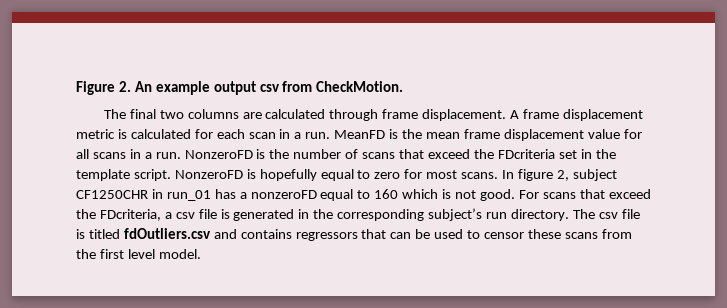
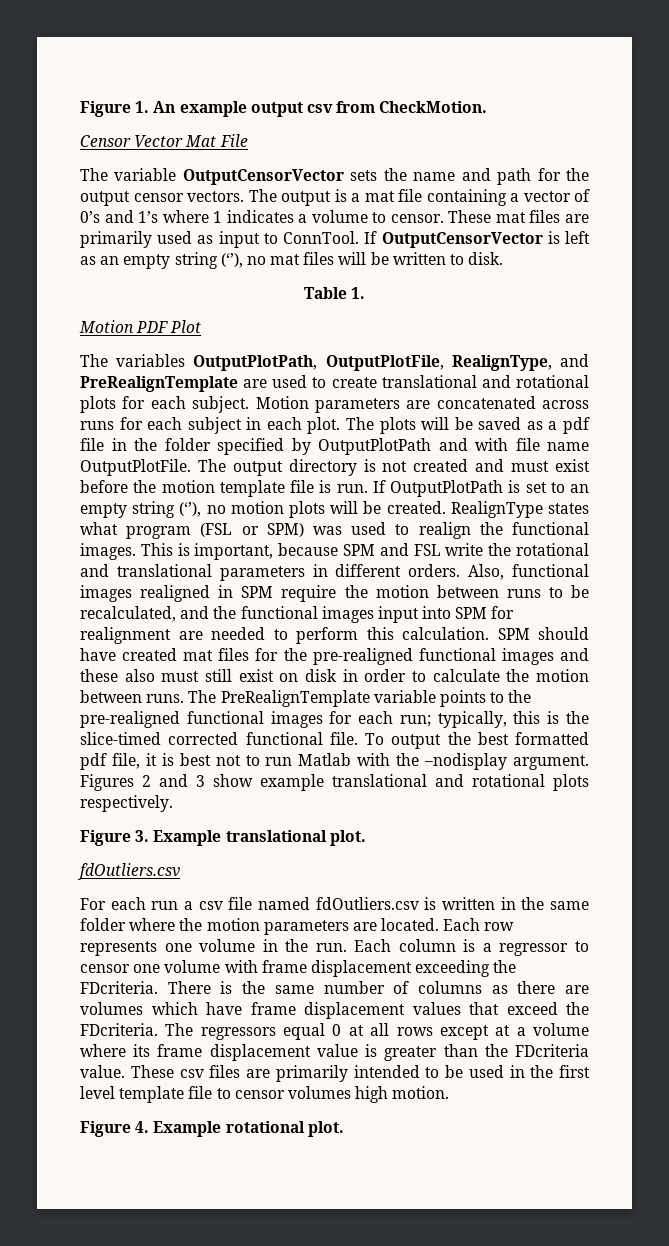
- Figure 2. An example output csv from CheckMotion.
+ Figure 1. An example output csv from CheckMotion.
- The final two columns are calculated through frame displacement. A frame displacement metric is calculated for each scan in a run. MeanFD is the mean frame displacement value for all scans in a run. NonzeroFD is the number of scans that exceed the FDcriteria set in the template script. NonzeroFD is hopefully equal to zero for most scans. In figure 2, subject CF1250CHR in run_01 has a nonzeroFD equal to 160 which is not good. For scans that exceed the FDcriteria, a csv file is generated in the corresponding subject’s run directory. The csv file is titled fdOutliers.csv and contains regressors that can be used to censor these scans from the first level model.
+ Censor Vector Mat File
+ The variable OutputCensorVector sets the name and path for the output censor vectors. The output is a mat file containing a vector of 0’s and 1’s where 1 indicates a volume to censor. These mat files are primarily used as input to ConnTool. If OutputCensorVector is left as an empty string (‘’), no mat files will be written to disk.
+ Table 1.
+ Motion PDF Plot
+ The variables OutputPlotPath, OutputPlotFile, RealignType, and PreRealignTemplate are used to create translational and rotational plots for each subject. Motion parameters are concatenated across runs for each subject in each plot. The plots will be saved as a pdf file in the folder specified by OutputPlotPath and with file name OutputPlotFile. The output directory is not created and must exist before the motion template file is run. If OutputPlotPath is set to an empty string (‘’), no motion plots will be created. RealignType states what program (FSL or SPM) was used to realign the functional images. This is important, because SPM and FSL write the rotational and translational parameters in different orders. Also, functional images realigned in SPM require the motion between runs to be recalculated, and the functional images input into SPM for realignment are needed to perform this calculation. SPM should have created mat files for the pre-realigned functional images and these also must still exist on disk in order to calculate the motion between runs. The PreRealignTemplate variable points to the pre-realigned functional images for each run; typically, this is the slice-timed corrected functional file. To output the best formatted pdf file, it is best not to run Matlab with the –nodisplay argument. Figures 2 and 3 show example translational and rotational plots respectively.
+ Figure 3. Example translational plot.
+ fdOutliers.csv
+ For each run a csv file named fdOutliers.csv is written in the same folder where the motion parameters are located. Each row represents one volume in the run. Each column is a regressor to censor one volume with frame displacement exceeding the FDcriteria. There is the same number of columns as there are volumes which have frame displacement values that exceed the FDcriteria. The regressors equal 0 at all rows except at a volume where its frame displacement value is greater than the FDcriteria value. These csv files are primarily intended to be used in the first level template file to censor volumes high motion.
+ Figure 4. Example rotational plot.

